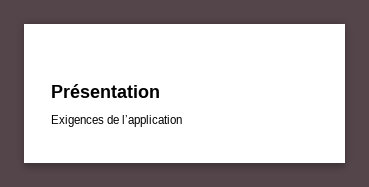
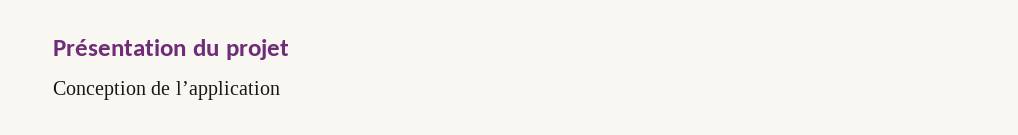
- Présentation
- Exigences de l’application
+ Présentation du projet
+ Conception de l’application

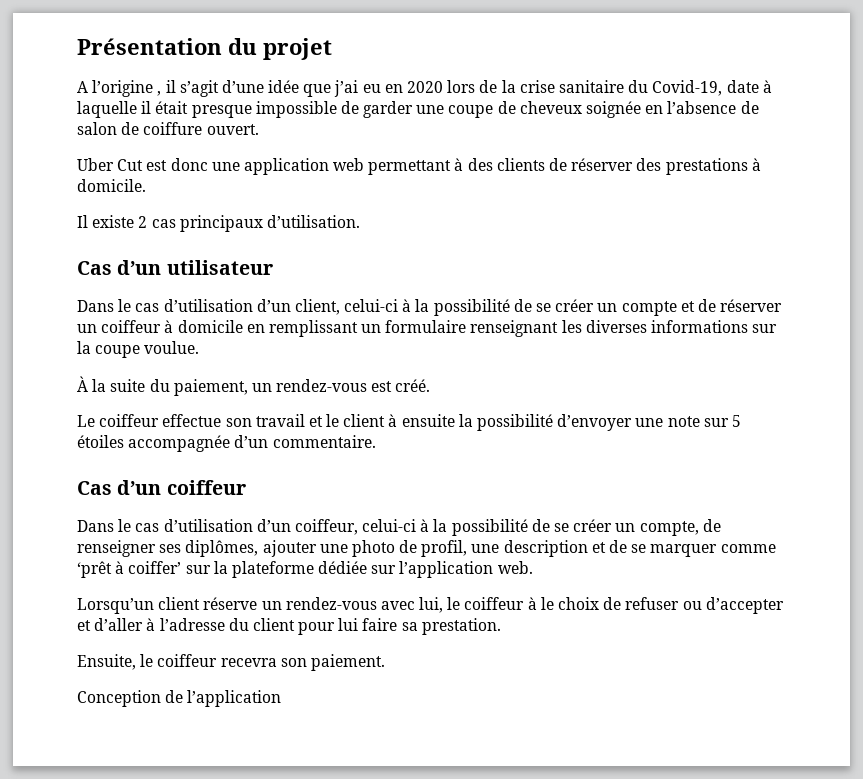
+ A l’origine , il s’agit d’une idée que j’ai eu en 2020 lors de la crise sanitaire du Covid-19, date à laquelle il était presque impossible de garder une coupe de cheveux soignée en l’absence de salon de coiffure ouvert.
+ Uber Cut est donc une application web permettant à des clients de réserver des prestations à domicile.
+ Il existe 2 cas principaux d’utilisation.
+ Cas d’un utilisateur
+ Dans le cas d’utilisation d’un client, celui-ci à la possibilité de se créer un compte et de réserver un coiffeur à domicile en remplissant un formulaire renseignant les diverses informations sur la coupe voulue.
+ À la suite du paiement, un rendez-vous est créé.
+ Le coiffeur effectue son travail et le client à ensuite la possibilité d’envoyer une note sur 5 étoiles accompagnée d’un commentaire.
+ Cas d’un coiffeur
+ Dans le cas d’utilisation d’un coiffeur, celui-ci à la possibilité de se créer un compte, de renseigner ses diplômes, ajouter une photo de profil, une description et de se marquer comme ‘prêt à coiffer’ sur la plateforme dédiée sur l’application web.
+ Lorsqu’un client réserve un rendez-vous avec lui, le coiffeur à le choix de refuser ou d’accepter et d’aller à l’adresse du client pour lui faire sa prestation.
+ Ensuite, le coiffeur recevra son paiement.

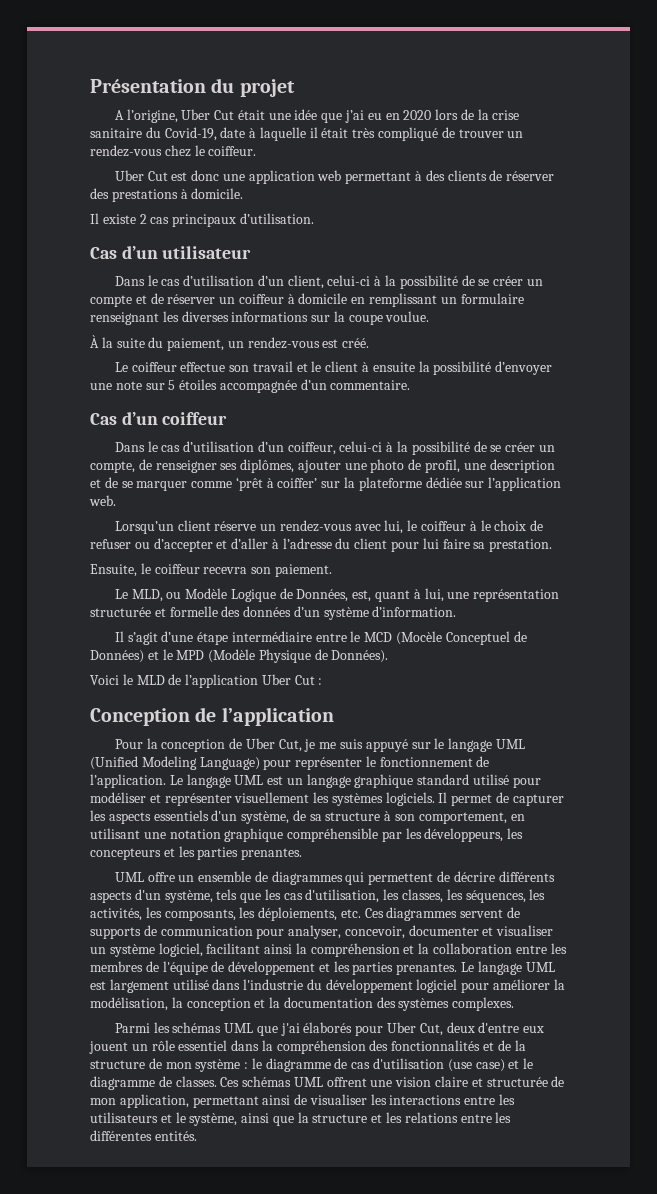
- A l’origine , il s’agit d’une idée que j’ai eu en 2020 lors de la crise sanitaire du Covid-19, date à laquelle il était presque impossible de garder une coupe de cheveux soignée en l’absence de salon de coiffure ouvert.
+ A l’origine, Uber Cut était une idée que j’ai eu en 2020 lors de la crise sanitaire du Covid-19, date à laquelle il était très compliqué de trouver un rendez-vous chez le coiffeur.
+ Le MLD, ou Modèle Logique de Données, est, quant à lui, une représentation structurée et formelle des données d’un système d’information.
+ Il s’agit d’une étape intermédiaire entre le MCD (Mocèle Conceptuel de Données) et le MPD (Modèle Physique de Données).
+ Voici le MLD de l’application Uber Cut :
  Conception de l’application
+ Pour la conception de Uber Cut, je me suis appuyé sur le langage UML (Unified Modeling Language) pour représenter le fonctionnement de l’application. Le langage UML est un langage graphique standard utilisé pour modéliser et représenter visuellement les systèmes logiciels. Il permet de capturer les aspects essentiels d'un système, de sa structure à son comportement, en utilisant une notation graphique compréhensible par les développeurs, les concepteurs et les parties prenantes.
+ UML offre un ensemble de diagrammes qui permettent de décrire différents aspects d'un système, tels que les cas d'utilisation, les classes, les séquences, les activités, les composants, les déploiements, etc. Ces diagrammes servent de supports de communication pour analyser, concevoir, documenter et visualiser un système logiciel, facilitant ainsi la compréhension et la collaboration entre les membres de l'équipe de développement et les parties prenantes. Le langage UML est largement utilisé dans l'industrie du développement logiciel pour améliorer la modélisation, la conception et la documentation des systèmes complexes.
+ Parmi les schémas UML que j'ai élaborés pour Uber Cut, deux d'entre eux jouent un rôle essentiel dans la compréhension des fonctionnalités et de la structure de mon système : le diagramme de cas d'utilisation (use case) et le diagramme de classes. Ces schémas UML offrent une vision claire et structurée de mon application, permettant ainsi de visualiser les interactions entre les utilisateurs et le système, ainsi que la structure et les relations entre les différentes entités.

